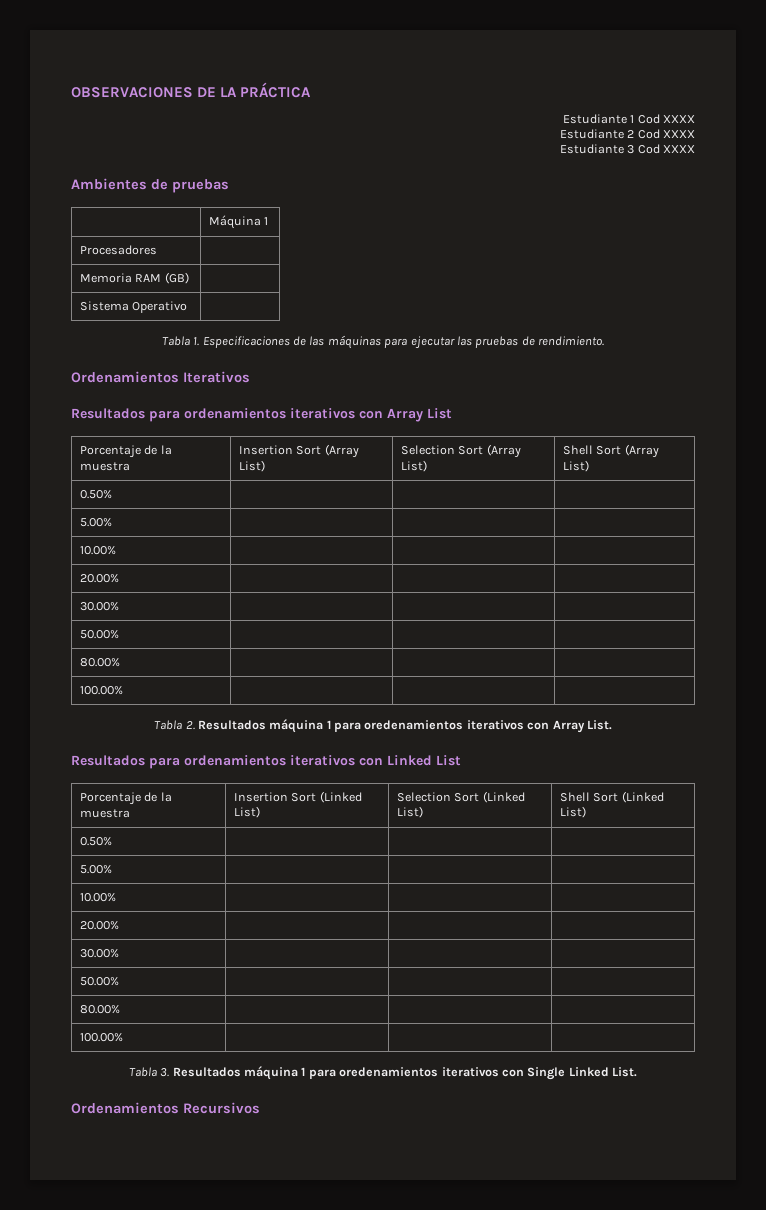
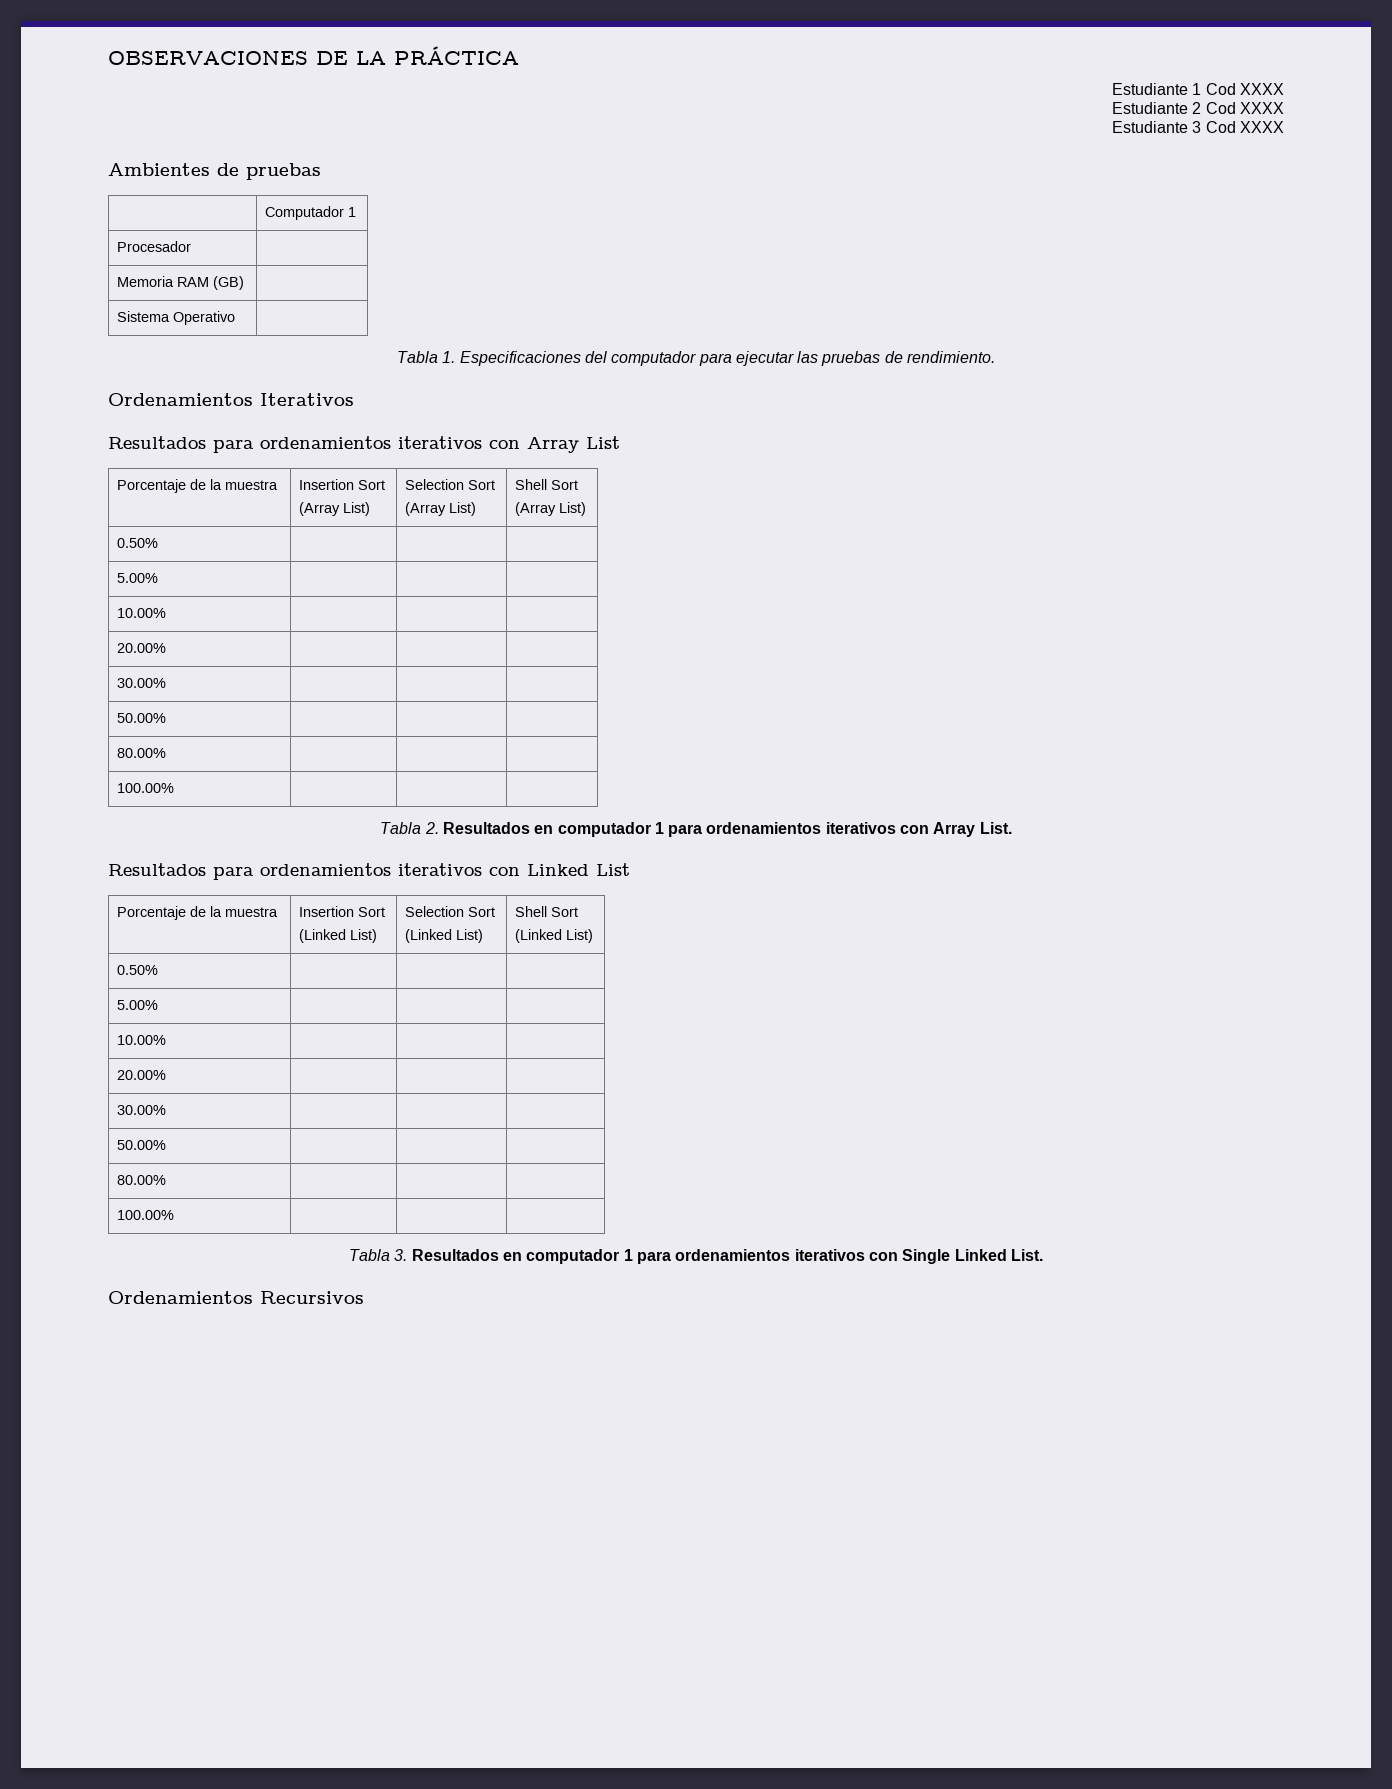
- | Máquina 1
- Procesadores |
+ | Computador 1
+ Procesador |
- Tabla 1. Especificaciones de las máquinas para ejecutar las pruebas de rendimiento.
+ Tabla 1. Especificaciones del computador para ejecutar las pruebas de rendimiento.
  Resultados para ordenamientos iterativos con Array List
- Porcentaje de la muestra | Insertion Sort (Array List) | Selection Sort (Array List) | Shell Sort (Array List)
+ Porcentaje de la muestra | Insertion Sort
+ (Array List) | Selection Sort
+ (Array List) | Shell Sort
+ (Array List)
- Tabla 2. Resultados máquina 1 para oredenamientos iterativos con Array List.
+ Tabla 2. Resultados en computador 1 para ordenamientos iterativos con Array List.
  Resultados para ordenamientos iterativos con Linked List
- Porcentaje de la muestra | Insertion Sort (Linked List) | Selection Sort (Linked List) | Shell Sort (Linked List)
+ Porcentaje de la muestra | Insertion Sort
+ (Linked List) | Selection Sort
+ (Linked List) | Shell Sort
+ (Linked List)
- Tabla 3. Resultados máquina 1 para oredenamientos iterativos con Single Linked List.
+ Tabla 3. Resultados en computador 1 para ordenamientos iterativos con Single Linked List.

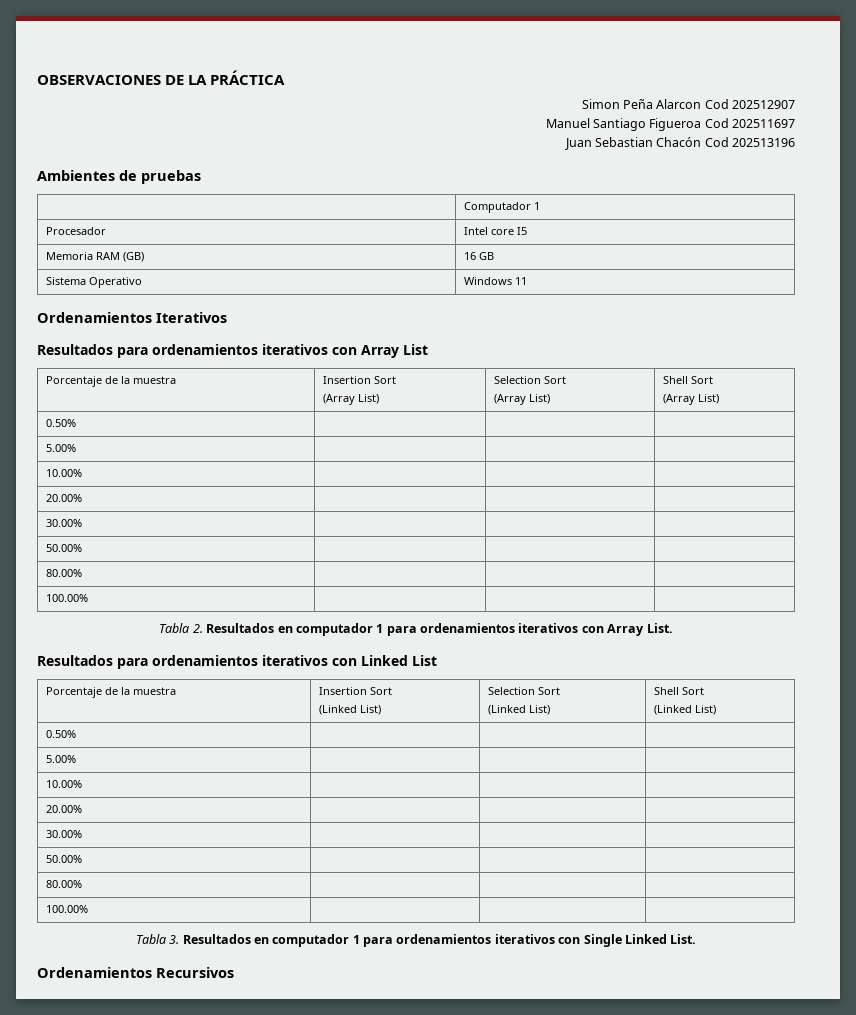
- Estudiante 1 Cod XXXX
- Estudiante 2 Cod XXXX
- Estudiante 3 Cod XXXX
+ Simon Peña Alarcon Cod 202512907
+ Manuel Santiago Figueroa Cod 202511697
+ Juan Sebastian Chacón Cod 202513196
- Procesador |
+ Procesador | Intel core I5
- Memoria RAM (GB) |
+ Memoria RAM (GB) | 16 GB
- Sistema Operativo |
- Tabla 1. Especificaciones del computador para ejecutar las pruebas de rendimiento.
+ Sistema Operativo | Windows 11

